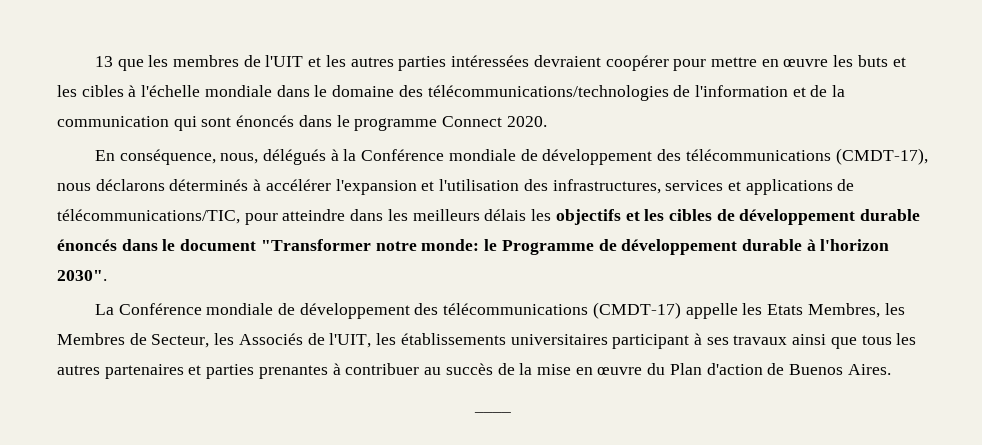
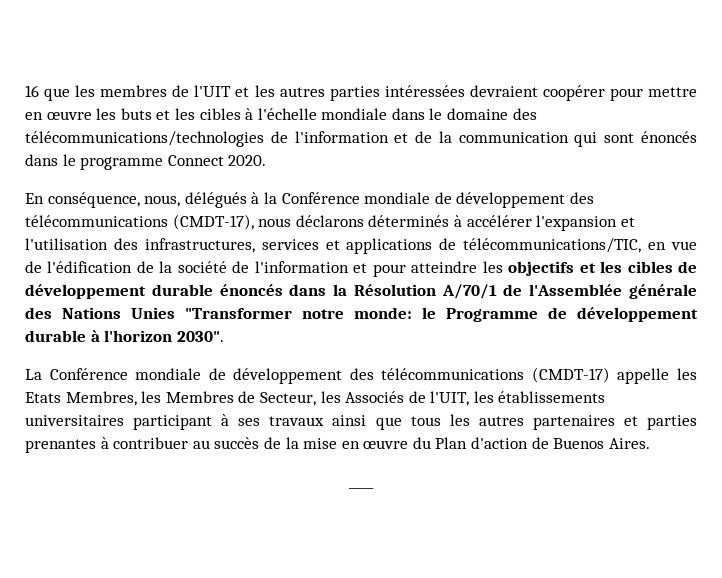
- 13 que les membres de l'UIT et les autres parties intéressées devraient coopérer pour mettre en œuvre les buts et les cibles à l'échelle mondiale dans le domaine des télécommunications/technologies de l'information et de la communication qui sont énoncés dans le programme Connect 2020.
+ 16 que les membres de l'UIT et les autres parties intéressées devraient coopérer pour mettre en œuvre les buts et les cibles à l'échelle mondiale dans le domaine des télécommunications/technologies de l'information et de la communication qui sont énoncés dans le programme Connect 2020.
- En conséquence, nous, délégués à la Conférence mondiale de développement des télécommunications (CMDT-17), nous déclarons déterminés à accélérer l'expansion et l'utilisation des infrastructures, services et applications de télécommunications/TIC, pour atteindre dans les meilleurs délais les objectifs et les cibles de développement durable énoncés dans le document "Transformer notre monde: le Programme de développement durable à l'horizon 2030".
+ En conséquence, nous, délégués à la Conférence mondiale de développement des télécommunications (CMDT-17), nous déclarons déterminés à accélérer l'expansion et l'utilisation des infrastructures, services et applications de télécommunications/TIC, en vue de l'édification de la société de l'information et pour atteindre les objectifs et les cibles de développement durable énoncés dans la Résolution A/70/1 de l'Assemblée générale des Nations Unies "Transformer notre monde: le Programme de développement durable à l'horizon 2030".

